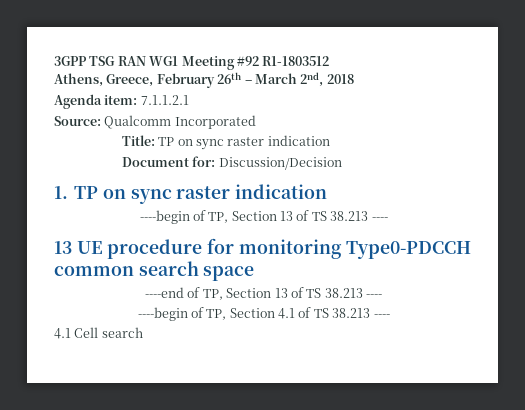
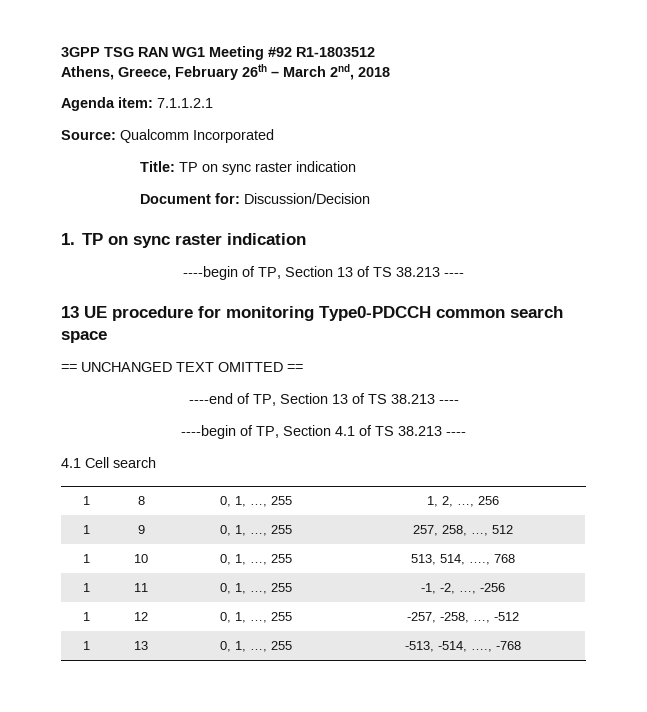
+ == UNCHANGED TEXT OMITTED ==
+ 1 | 8 | 0, 1, …, 255 | 1, 2, …, 256
+ 1 | 9 | 0, 1, …, 255 | 257, 258, …, 512
+ 1 | 10 | 0, 1, …, 255 | 513, 514, …., 768
+ 1 | 11 | 0, 1, …, 255 | -1, -2, …, -256
+ 1 | 12 | 0, 1, …, 255 | -257, -258, …, -512
+ 1 | 13 | 0, 1, …, 255 | -513, -514, …., -768

